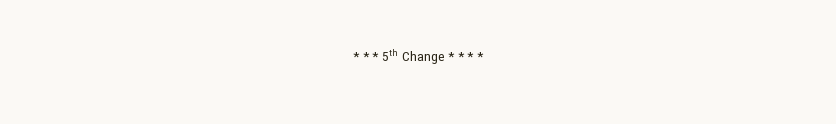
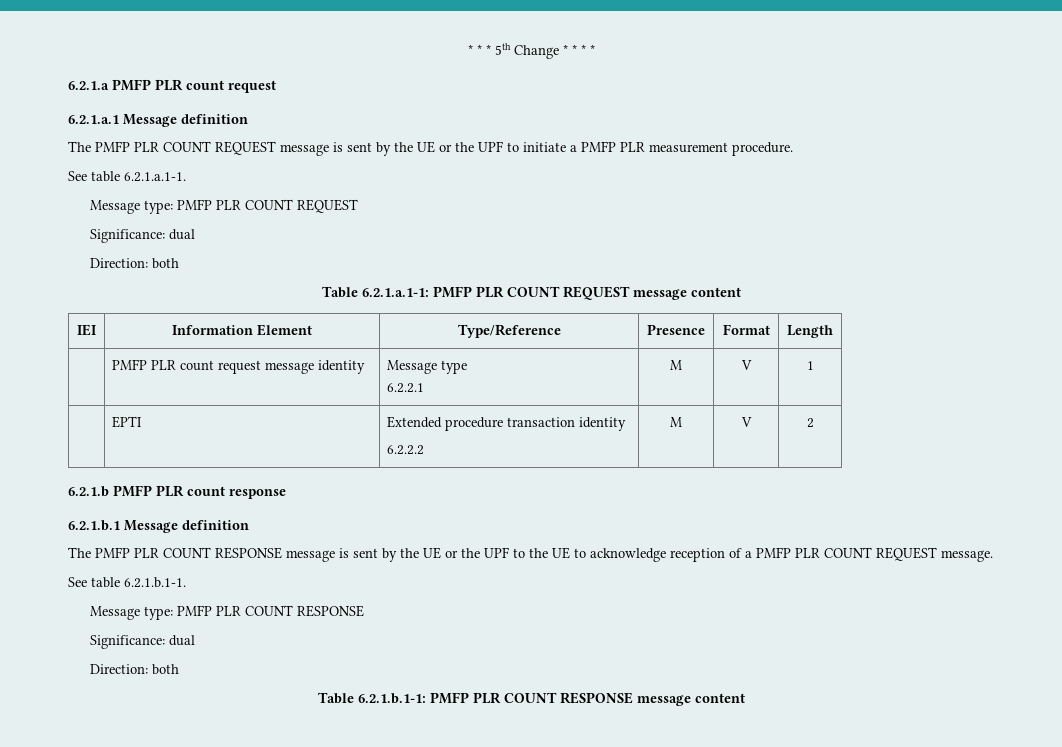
+ 6.2.1.a PMFP PLR count request
+ 6.2.1.a.1 Message definition
+ The PMFP PLR COUNT REQUEST message is sent by the UE or the UPF to initiate a PMFP PLR measurement procedure.
+ See table 6.2.1.a.1-1.
+ Message type: PMFP PLR COUNT REQUEST
+ Significance: dual
+ Direction: both
+ Table 6.2.1.a.1-1: PMFP PLR COUNT REQUEST message content
+ IEI | Information Element | Type/Reference | Presence | Format | Length
+ | PMFP PLR count request message identity | Message type
+ 6.2.2.1 | M | V | 1
+ | EPTI | Extended procedure transaction identity
+ 6.2.2.2 | M | V | 2
+ 6.2.1.b PMFP PLR count response
+ 6.2.1.b.1 Message definition
+ The PMFP PLR COUNT RESPONSE message is sent by the UE or the UPF to the UE to acknowledge reception of a PMFP PLR COUNT REQUEST message.
+ See table 6.2.1.b.1-1.
+ Message type: PMFP PLR COUNT RESPONSE
+ Significance: dual
+ Direction: both
+ Table 6.2.1.b.1-1: PMFP PLR COUNT RESPONSE message content

